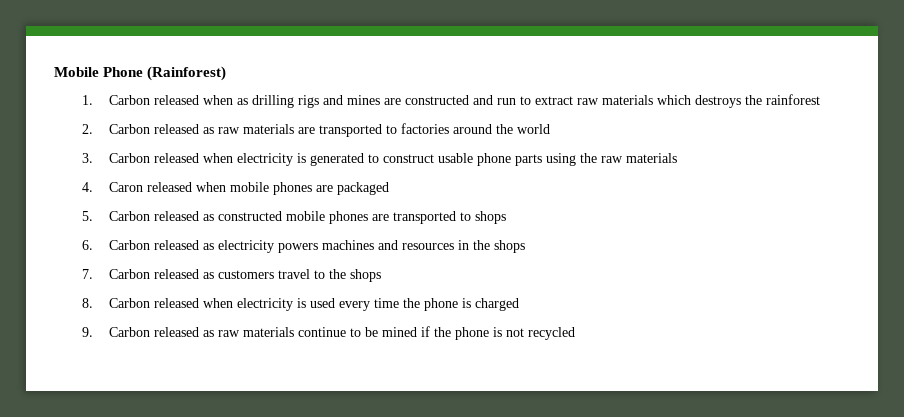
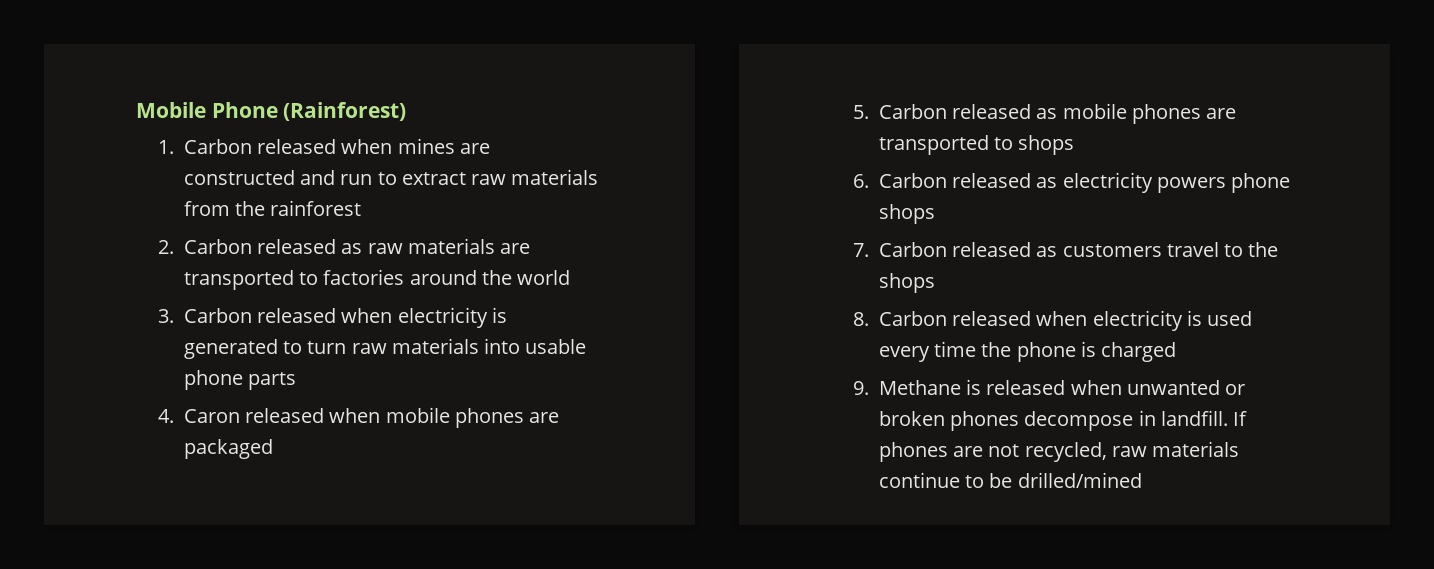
- 1. Carbon released when as drilling rigs and mines are constructed and run to extract raw materials which destroys the rainforest
+ 1. Carbon released when mines are constructed and run to extract raw materials from the rainforest
- 3. Carbon released when electricity is generated to construct usable phone parts using the raw materials
+ 3. Carbon released when electricity is generated to turn raw materials into usable phone parts
- 5. Carbon released as constructed mobile phones are transported to shops
+ 5. Carbon released as mobile phones are transported to shops
- 6. Carbon released as electricity powers machines and resources in the shops
+ 6. Carbon released as electricity powers phone shops
- 9. Carbon released as raw materials continue to be mined if the phone is not recycled
+ 9. Methane is released when unwanted or broken phones decompose in landfill. If phones are not recycled, raw materials continue to be drilled/mined

